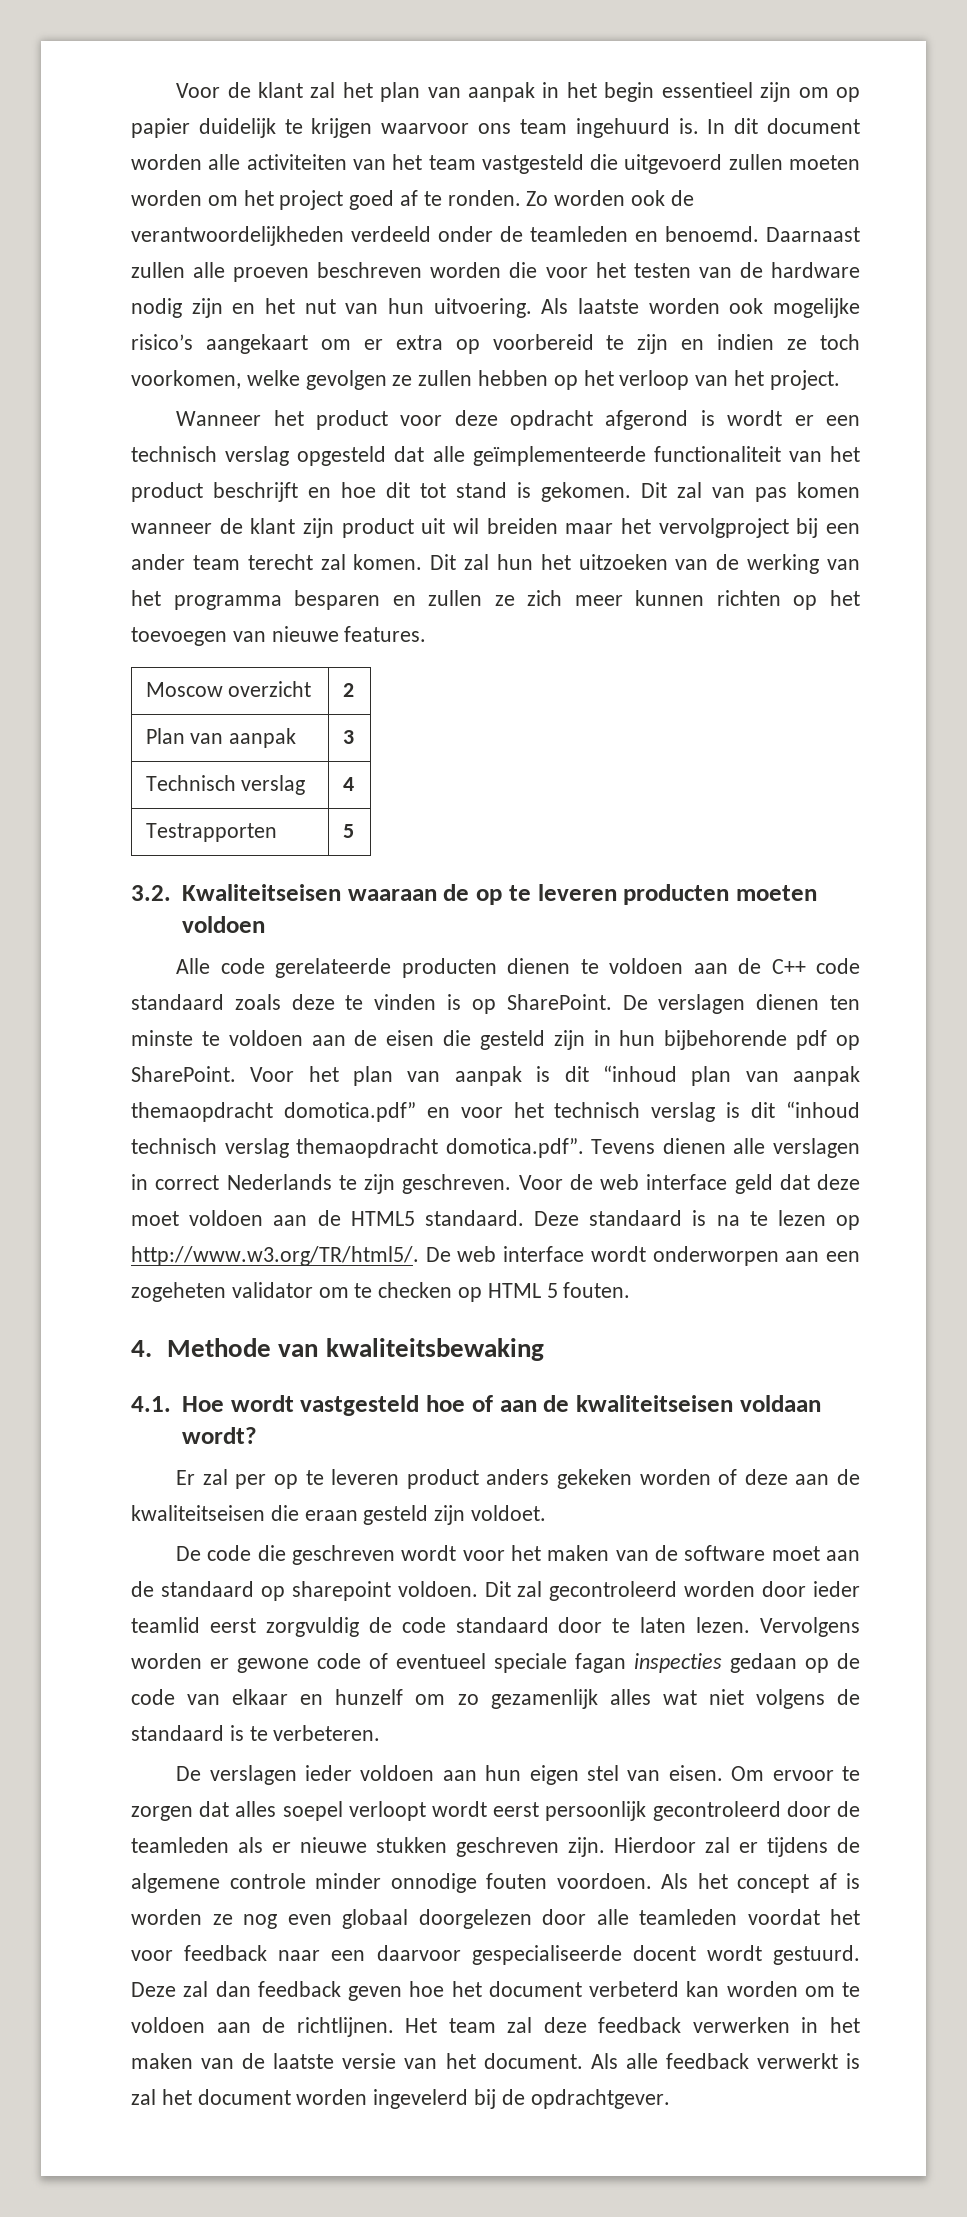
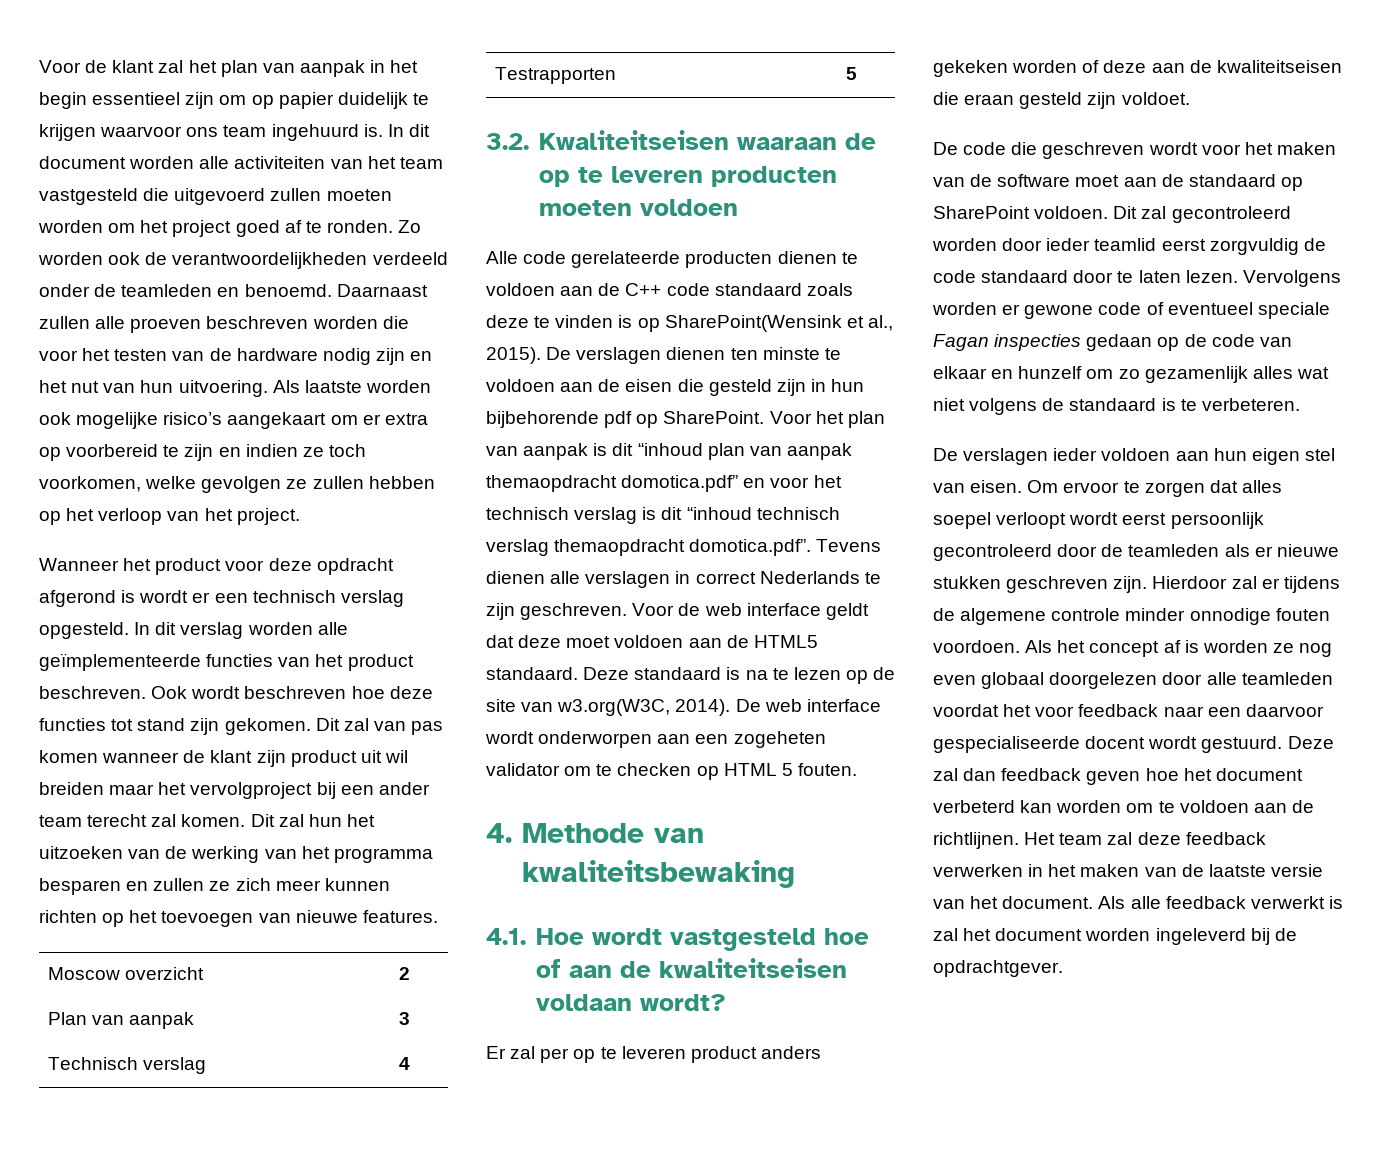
- Wanneer het product voor deze opdracht afgerond is wordt er een technisch verslag opgesteld dat alle geïmplementeerde functionaliteit van het product beschrijft en hoe dit tot stand is gekomen.
+ Wanneer het product voor deze opdracht afgerond is wordt er een technisch verslag opgesteld. In dit verslag worden alle geïmplementeerde functies van het product beschreven. Ook wordt beschreven hoe deze functies tot stand zijn gekomen.
- Alle code gerelateerde producten dienen te voldoen aan de C++ code standaard zoals deze te vinden is op SharePoint.
+ Alle code gerelateerde producten dienen te voldoen aan de C++ code standaard zoals deze te vinden is op SharePoint(Wensink et al., 2015).
- Voor de web interface geld dat deze moet voldoen aan de HTML5 standaard.
+ Voor de web interface geldt dat deze moet voldoen aan de HTML5 standaard.
- Deze standaard is na te lezen op http://www.w3.org/TR/html5/. De web interface wordt onderworpen aan een zogeheten validator om te checken op HTML 5 fouten.
+ Deze standaard is na te lezen op de site van w3.org(W3C, 2014). De web interface wordt onderworpen aan een zogeheten validator om te checken op HTML 5 fouten.
- De code die geschreven wordt voor het maken van de software moet aan de standaard op sharepoint voldoen.
+ De code die geschreven wordt voor het maken van de software moet aan de standaard op SharePoint voldoen.
- Vervolgens worden er gewone code of eventueel speciale fagan inspecties gedaan op de code van elkaar en hunzelf om zo gezamenlijk alles wat niet volgens de standaard is te verbeteren.
+ Vervolgens worden er gewone code of eventueel speciale Fagan inspecties gedaan op de code van elkaar en hunzelf om zo gezamenlijk alles wat niet volgens de standaard is te verbeteren.
- Als alle feedback verwerkt is zal het document worden ingevelerd bij de opdrachtgever.
+ Als alle feedback verwerkt is zal het document worden ingeleverd bij de opdrachtgever.

